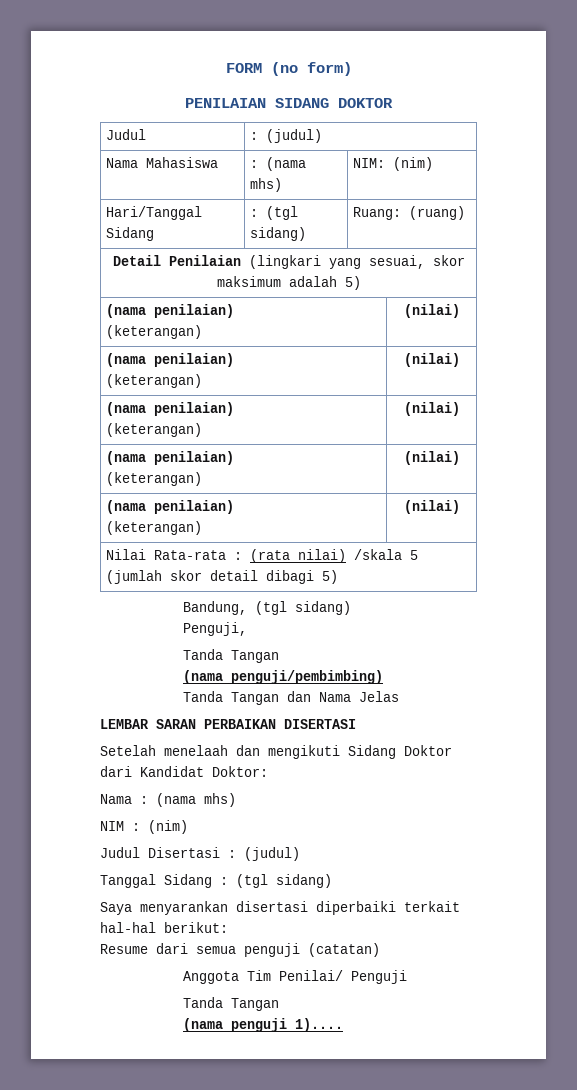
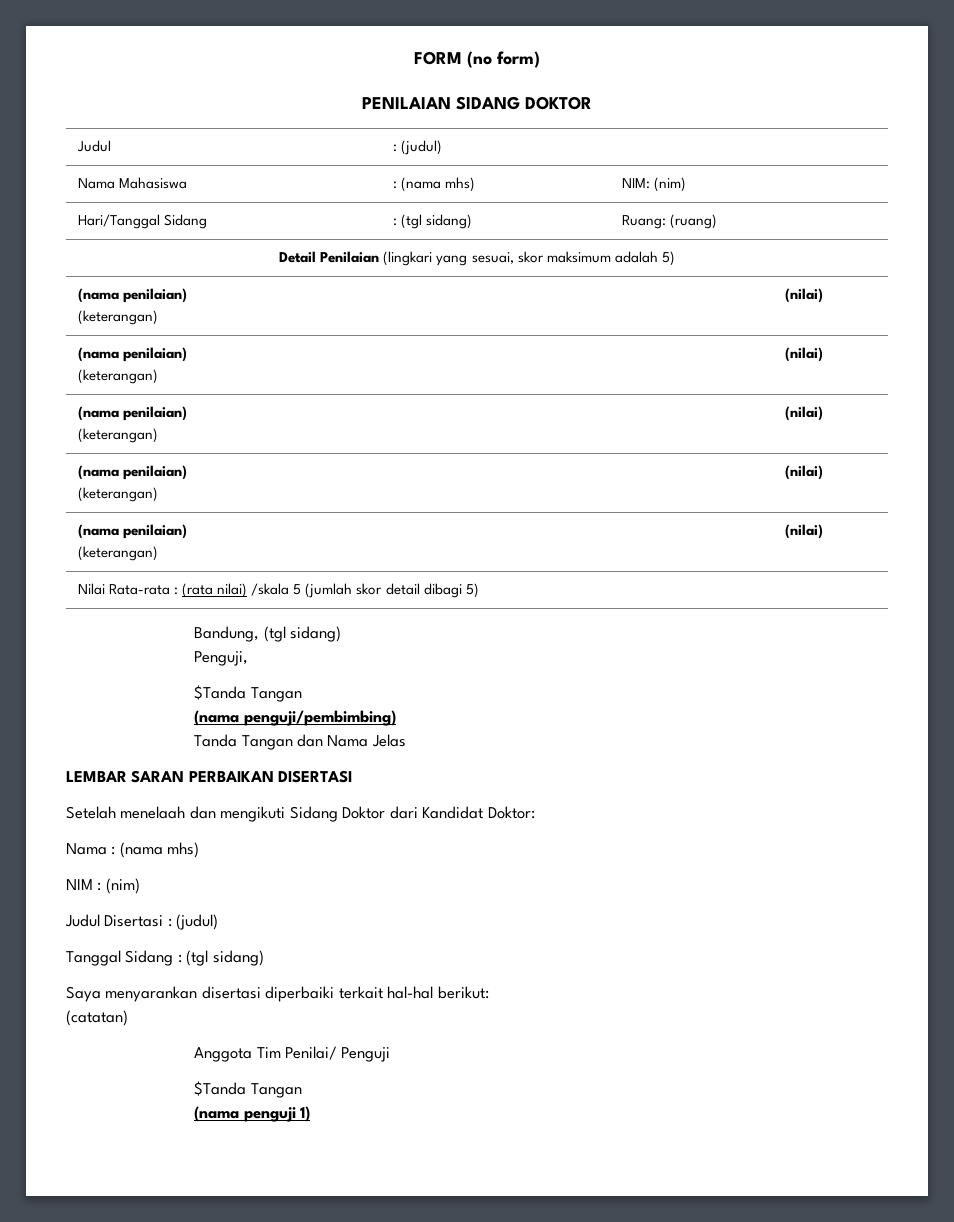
  Penguji,
- Tanda Tangan
+ $Tanda Tangan
- Resume dari semua penguji (catatan)
+ (catatan)
  Anggota Tim Penilai/ Penguji
- Tanda Tangan
+ $Tanda Tangan
- (nama penguji 1)....
+ (nama penguji 1)

